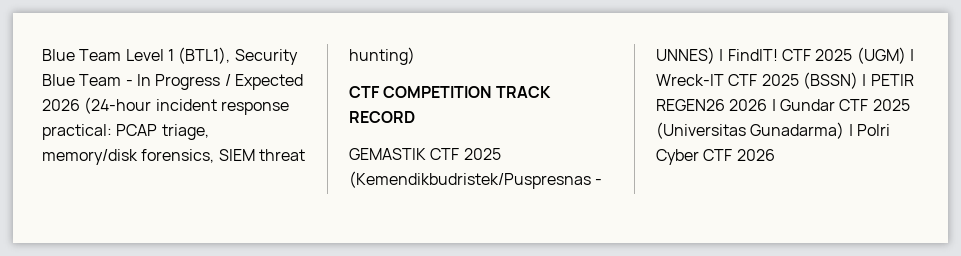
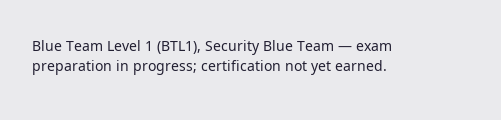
- Blue Team Level 1 (BTL1), Security Blue Team - In Progress / Expected 2026 (24-hour incident response practical: PCAP triage, memory/disk forensics, SIEM threat hunting)
- CTF COMPETITION TRACK RECORD
- GEMASTIK CTF 2025 (Kemendikbudristek/Puspresnas - UNNES) | FindIT! CTF 2025 (UGM) | Wreck-IT CTF 2025 (BSSN) | PETIR REGEN26 2026 | Gundar CTF 2025 (Universitas Gunadarma) | Polri Cyber CTF 2026
+ Blue Team Level 1 (BTL1), Security Blue Team — exam preparation in progress; certification not yet earned.

